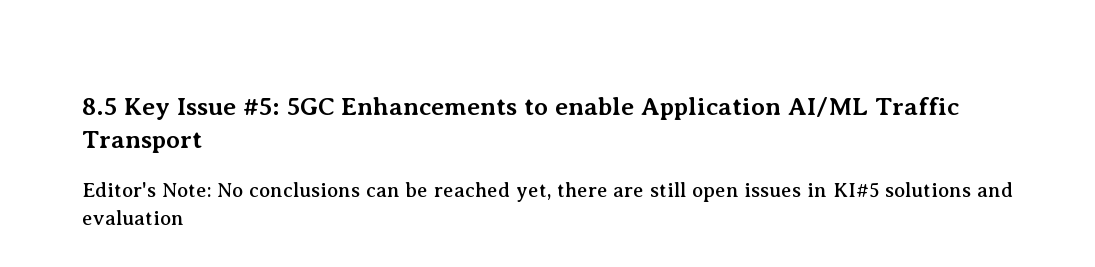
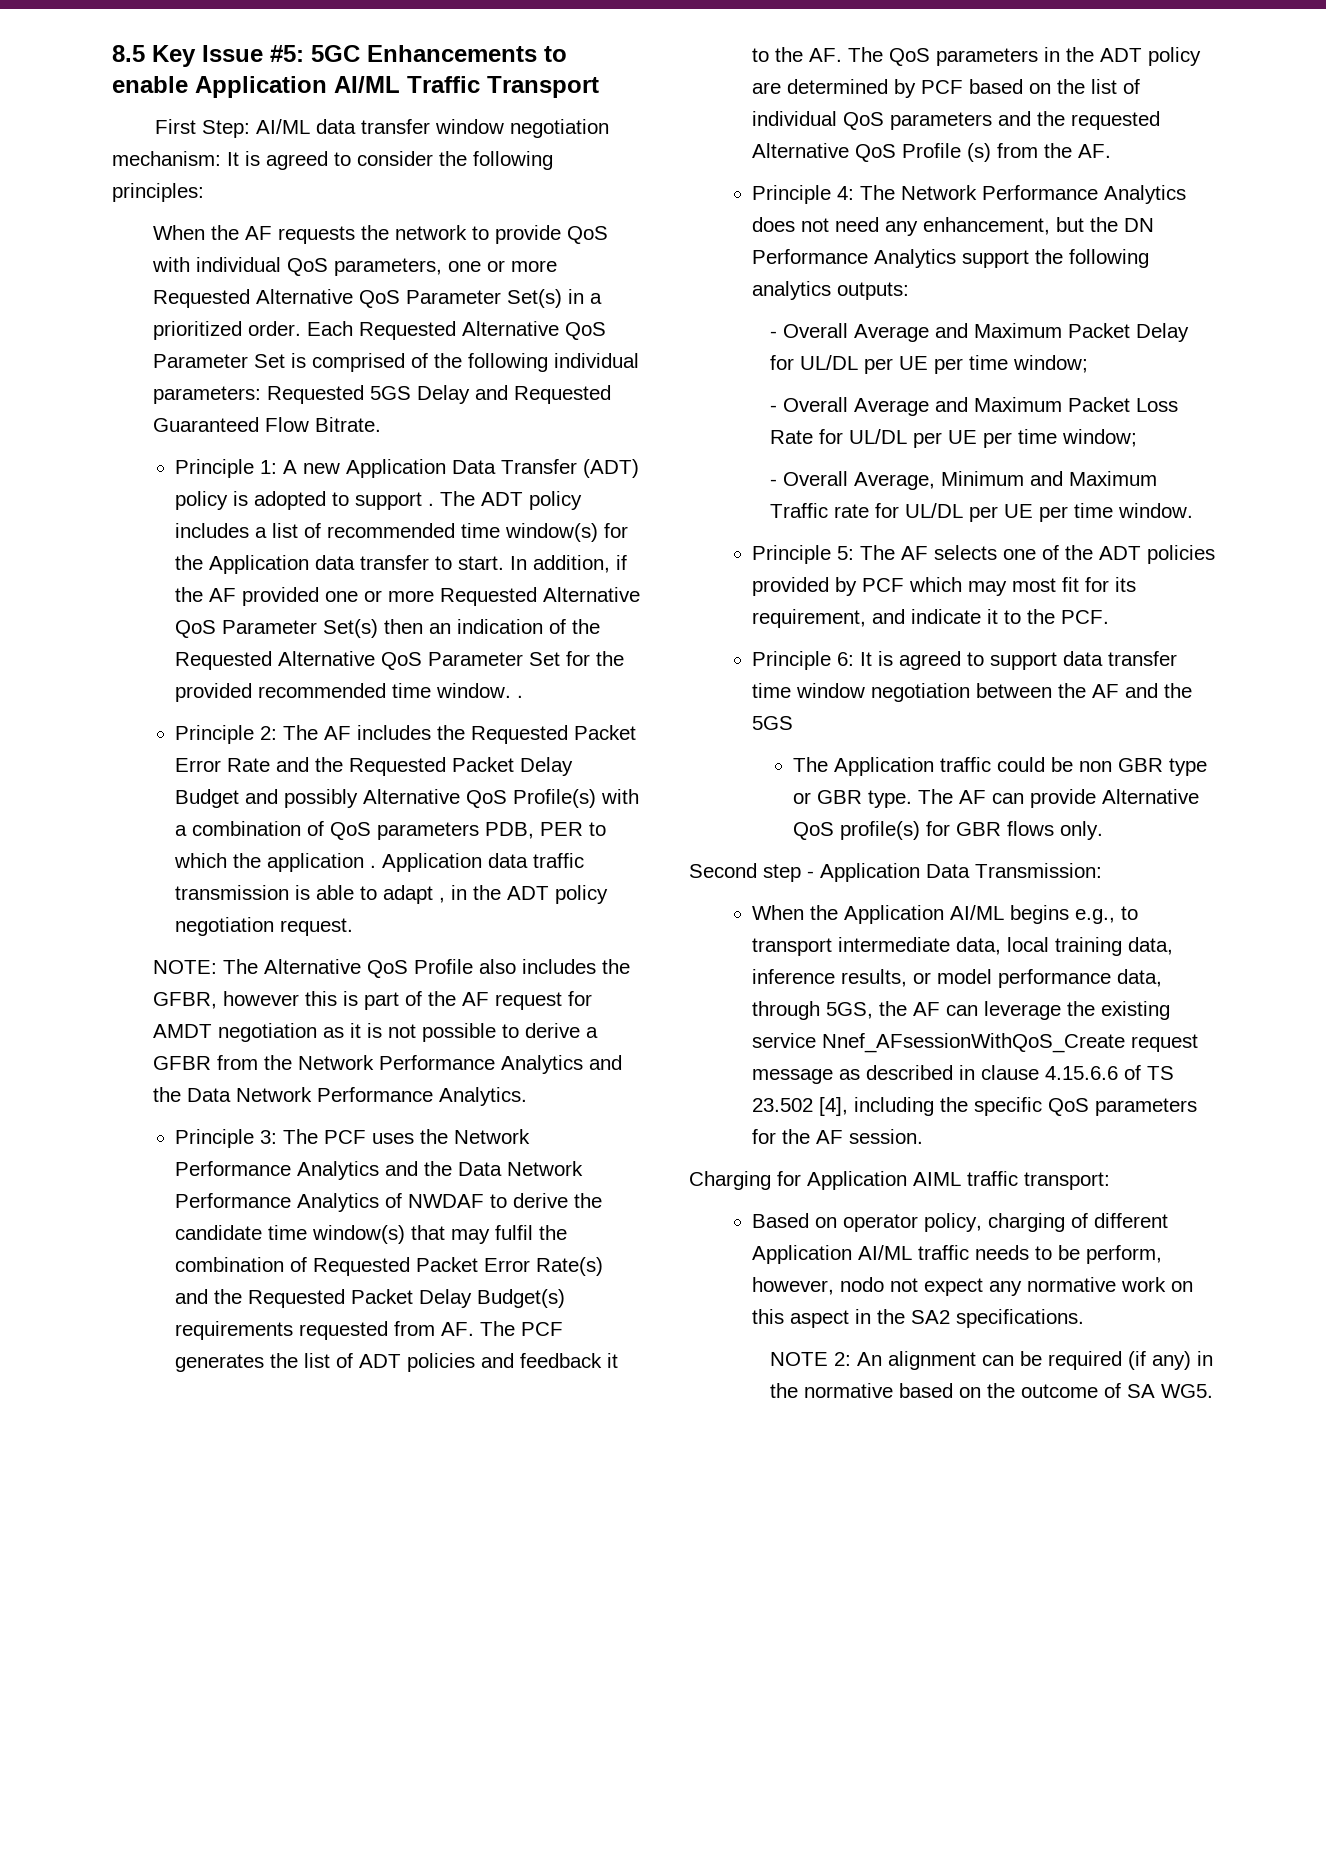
- Editor's Note: No conclusions can be reached yet, there are still open issues in KI#5 solutions and evaluation
+ First Step: AI/ML data transfer window negotiation mechanism: It is agreed to consider the following principles:
+ When the AF requests the network to provide QoS with individual QoS parameters, one or more Requested Alternative QoS Parameter Set(s) in a prioritized order. Each Requested Alternative QoS Parameter Set is comprised of the following individual parameters: Requested 5GS Delay and Requested Guaranteed Flow Bitrate.
+ Principle 1: A new Application Data Transfer (ADT) policy is adopted to support . The ADT policy includes a list of recommended time window(s) for the Application data transfer to start. In addition, if the AF provided one or more Requested Alternative QoS Parameter Set(s) then an indication of the Requested Alternative QoS Parameter Set for the provided recommended time window. .
+ Principle 2: The AF includes the Requested Packet Error Rate and the Requested Packet Delay Budget and possibly Alternative QoS Profile(s) with a combination of QoS parameters PDB, PER to which the application . Application data traffic transmission is able to adapt , in the ADT policy negotiation request.
+ NOTE: The Alternative QoS Profile also includes the GFBR, however this is part of the AF request for AMDT negotiation as it is not possible to derive a GFBR from the Network Performance Analytics and the Data Network Performance Analytics.
+ Principle 3: The PCF uses the Network Performance Analytics and the Data Network Performance Analytics of NWDAF to derive the candidate time window(s) that may fulfil the combination of Requested Packet Error Rate(s) and the Requested Packet Delay Budget(s) requirements requested from AF. The PCF generates the list of ADT policies and feedback it to the AF. The QoS parameters in the ADT policy are determined by PCF based on the list of individual QoS parameters and the requested Alternative QoS Profile (s) from the AF.
+ Principle 4: The Network Performance Analytics does not need any enhancement, but the DN Performance Analytics support the following analytics outputs:
+ - Overall Average and Maximum Packet Delay for UL/DL per UE per time window;
+ - Overall Average and Maximum Packet Loss Rate for UL/DL per UE per time window;
+ - Overall Average, Minimum and Maximum Traffic rate for UL/DL per UE per time window.
+ Principle 5: The AF selects one of the ADT policies provided by PCF which may most fit for its requirement, and indicate it to the PCF.
+ Principle 6: It is agreed to support data transfer time window negotiation between the AF and the 5GS
+ The Application traffic could be non GBR type or GBR type. The AF can provide Alternative QoS profile(s) for GBR flows only.
+ Second step - Application Data Transmission:
+ When the Application AI/ML begins e.g., to transport intermediate data, local training data, inference results, or model performance data, through 5GS, the AF can leverage the existing service Nnef_AFsessionWithQoS_Create request message as described in clause 4.15.6.6 of TS 23.502 [4], including the specific QoS parameters for the AF session.
+ Charging for Application AIML traffic transport:
+ Based on operator policy, charging of different Application AI/ML traffic needs to be perform, however, nodo not expect any normative work on this aspect in the SA2 specifications.
+ NOTE 2: An alignment can be required (if any) in the normative based on the outcome of SA WG5.

